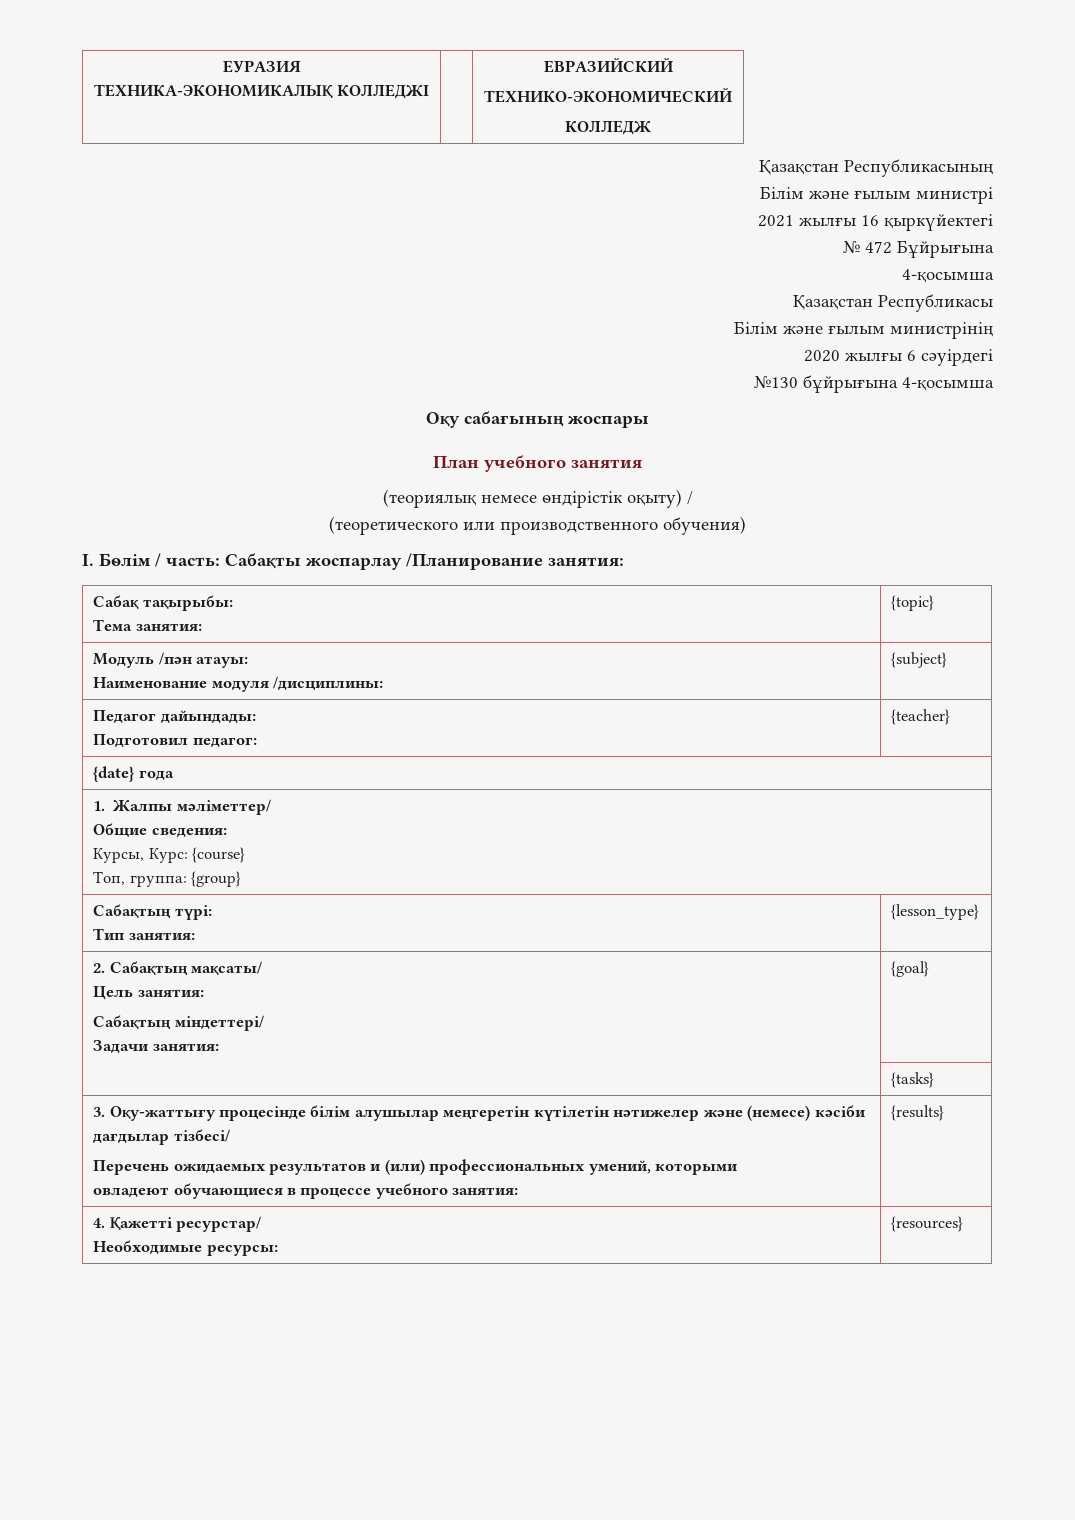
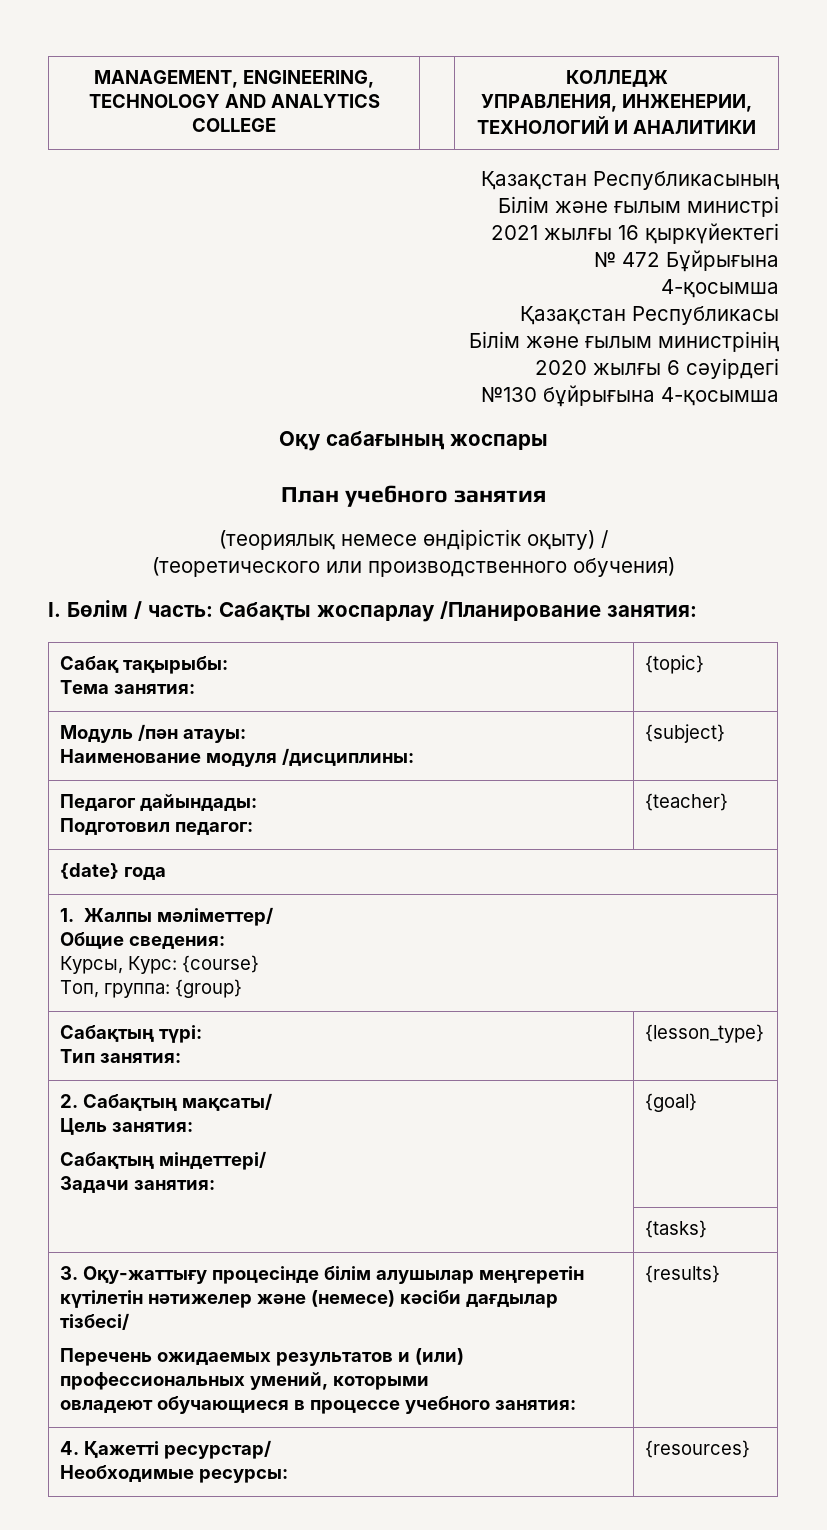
- ЕУРАЗИЯ
- ТЕХНИКА-ЭКОНОМИКАЛЫҚ КОЛЛЕДЖІ | | ЕВРАЗИЙСКИЙ
- ТЕХНИКО-ЭКОНОМИЧЕСКИЙ
- КОЛЛЕДЖ
+ MANAGEMENT, ENGINEERING, TECHNOLOGY AND ANALYTICS COLLEGE | | КОЛЛЕДЖ
+ УПРАВЛЕНИЯ, ИНЖЕНЕРИИ, ТЕХНОЛОГИЙ И АНАЛИТИКИ

